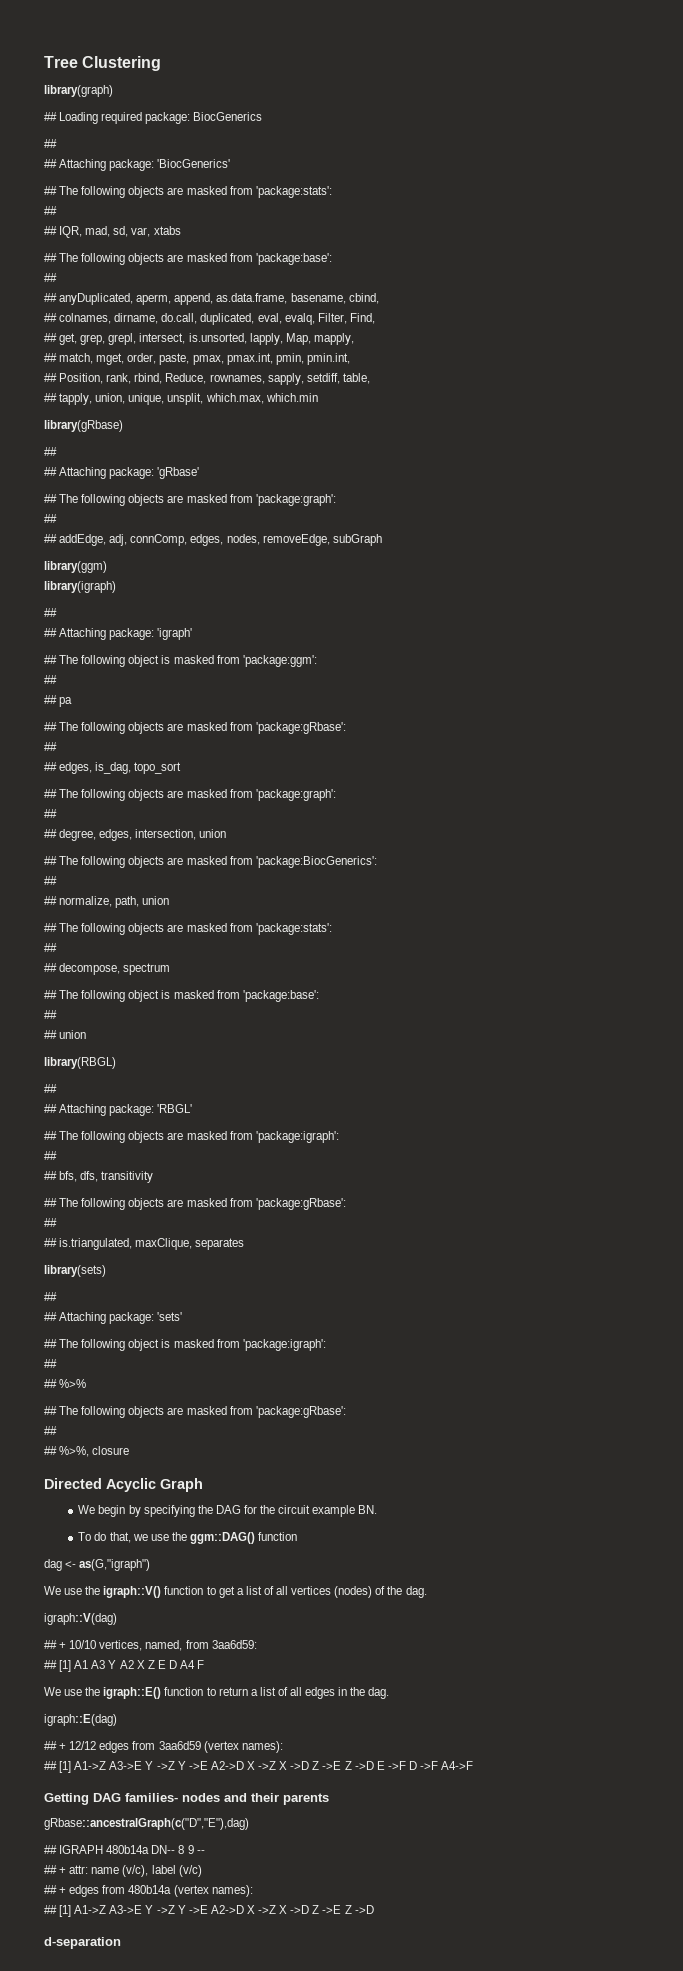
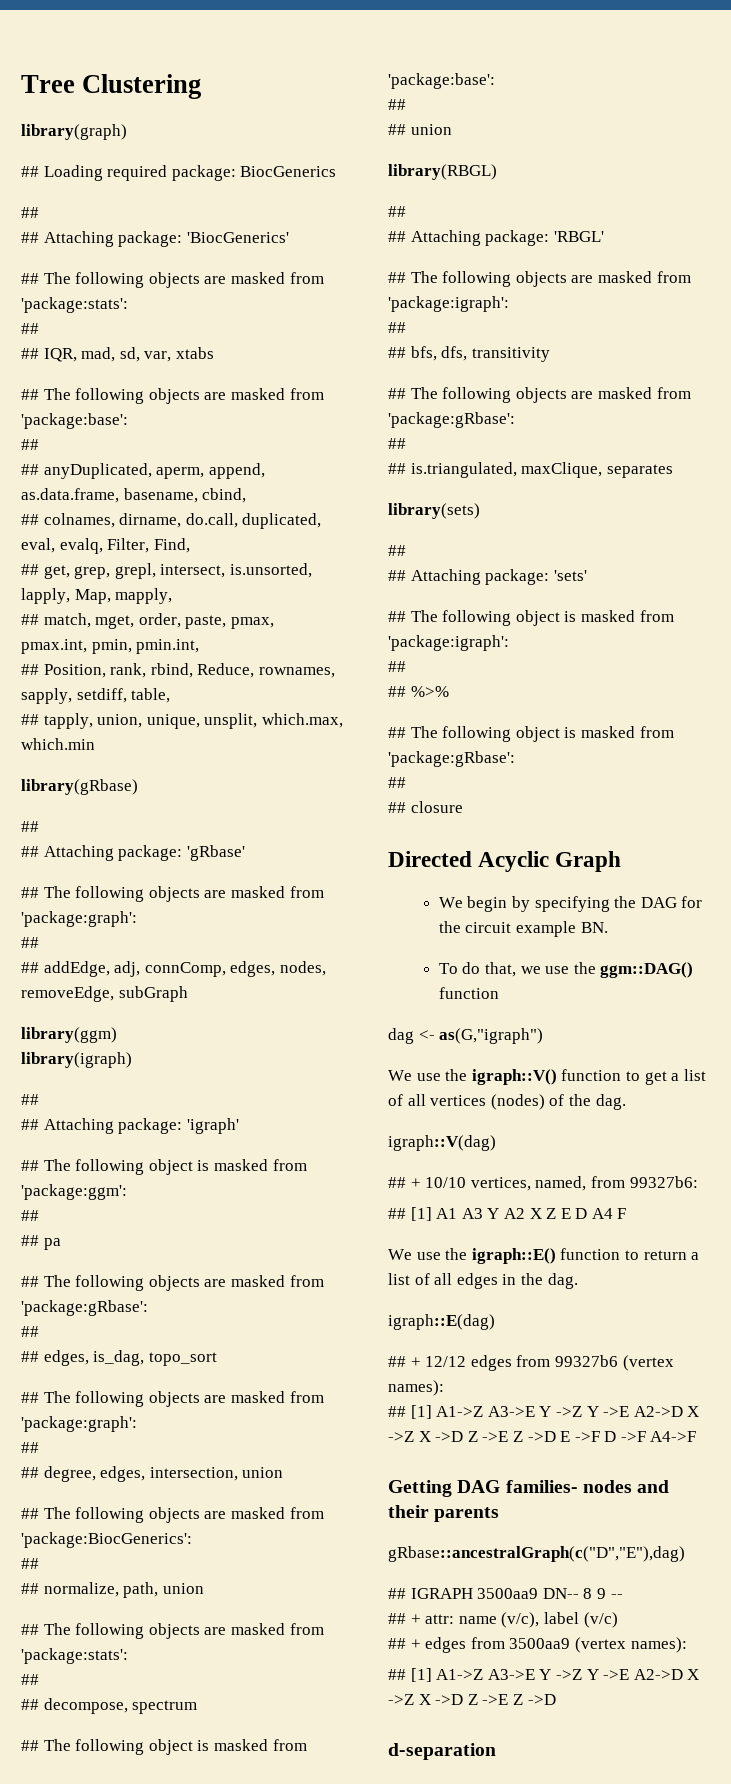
  ## %>%
- ## The following objects are masked from 'package:gRbase':
+ ## The following object is masked from 'package:gRbase':
  ##
- ## %>%, closure
+ ## closure
- ## + 10/10 vertices, named, from 3aa6d59:
+ ## + 10/10 vertices, named, from 99327b6:
- ## + 12/12 edges from 3aa6d59 (vertex names):
+ ## + 12/12 edges from 99327b6 (vertex names):
- ## IGRAPH 480b14a DN-- 8 9 --
+ ## IGRAPH 3500aa9 DN-- 8 9 --
- ## + edges from 480b14a (vertex names):
+ ## + edges from 3500aa9 (vertex names):

